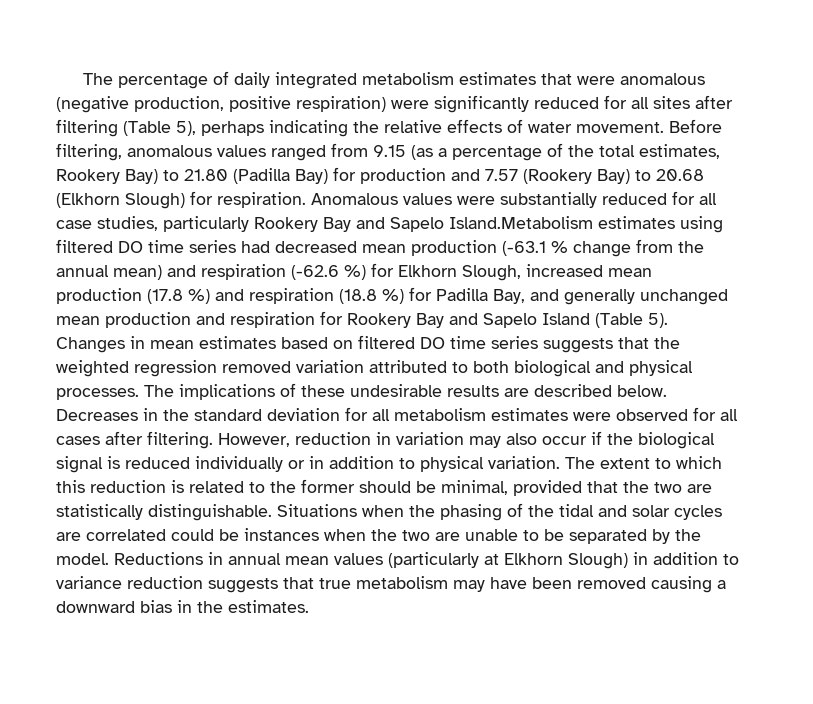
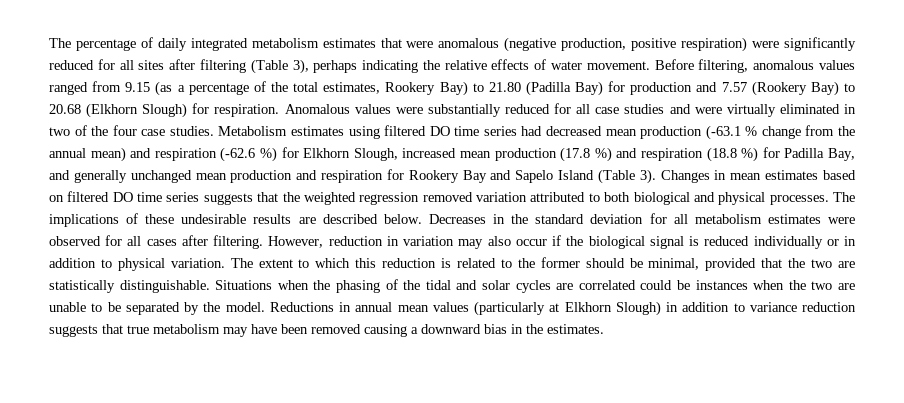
- The percentage of daily integrated metabolism estimates that were anomalous (negative production, positive respiration) were significantly reduced for all sites after filtering (Table 5), perhaps indicating the relative effects of water movement.
+ The percentage of daily integrated metabolism estimates that were anomalous (negative production, positive respiration) were significantly reduced for all sites after filtering (Table 3), perhaps indicating the relative effects of water movement.
- Anomalous values were substantially reduced for all case studies, particularly Rookery Bay and Sapelo Island.Metabolism estimates using filtered DO time series had decreased mean production (-63.1 % change from the annual mean) and respiration (-62.6 %) for Elkhorn Slough, increased mean production (17.8 %) and respiration (18.8 %) for Padilla Bay, and generally unchanged mean production and respiration for Rookery Bay and Sapelo Island (Table 5).
+ Anomalous values were substantially reduced for all case studies and were virtually eliminated in two of the four case studies. Metabolism estimates using filtered DO time series had decreased mean production (-63.1 % change from the annual mean) and respiration (-62.6 %) for Elkhorn Slough, increased mean production (17.8 %) and respiration (18.8 %) for Padilla Bay, and generally unchanged mean production and respiration for Rookery Bay and Sapelo Island (Table 3).

